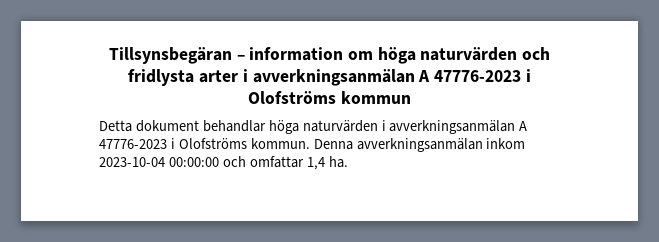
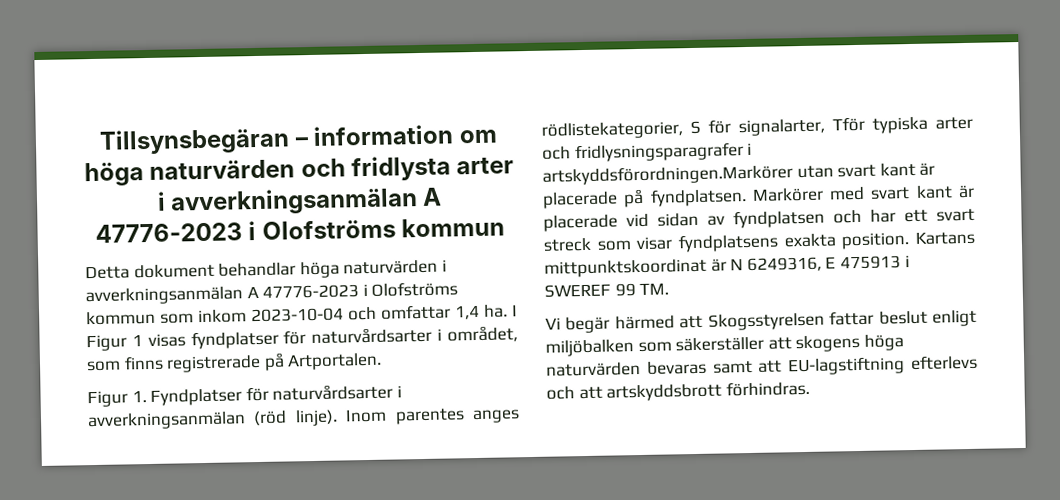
- Detta dokument behandlar höga naturvärden i avverkningsanmälan A 47776-2023 i Olofströms kommun. Denna avverkningsanmälan inkom 2023-10-04 00:00:00 och omfattar 1,4 ha.
+ Detta dokument behandlar höga naturvärden i avverkningsanmälan A 47776-2023 i Olofströms kommun som inkom 2023-10-04 och omfattar 1,4 ha.
+ I Figur 1 visas fyndplatser för naturvårdsarter i området, som finns registrerade på Artportalen.
+ Figur 1. Fyndplatser för naturvårdsarter i avverkningsanmälan (röd linje). Inom parentes anges rödlistekategorier, S för signalarter, Tför typiska arter och fridlysningsparagrafer i artskyddsförordningen.Markörer utan svart kant är placerade på fyndplatsen. Markörer med svart kant är placerade vid sidan av fyndplatsen och har ett svart streck som visar fyndplatsens exakta position. Kartans mittpunktskoordinat är N 6249316, E 475913 i SWEREF 99 TM.
+ Vi begär härmed att Skogsstyrelsen fattar beslut enligt miljöbalken som säkerställer att skogens höga naturvärden bevaras samt att EU-lagstiftning efterlevs och att artskyddsbrott förhindras.

